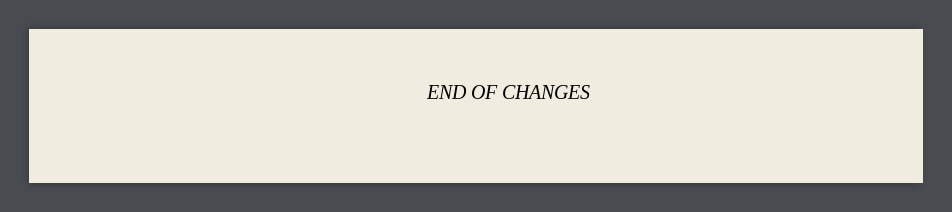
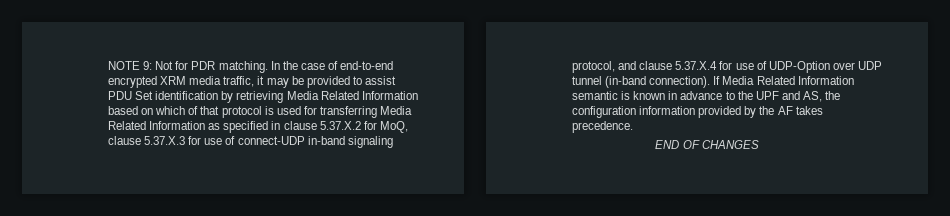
+ NOTE 9: Not for PDR matching. In the case of end-to-end encrypted XRM media traffic, it may be provided to assist PDU Set identification by retrieving Media Related Information based on which of that protocol is used for transferring Media Related Information as specified in clause 5.37.X.2 for MoQ, clause 5.37.X.3 for use of connect-UDP in-band signaling protocol, and clause 5.37.X.4 for use of UDP-Option over UDP tunnel (in-band connection). If Media Related Information semantic is known in advance to the UPF and AS, the configuration information provided by the AF takes precedence.

